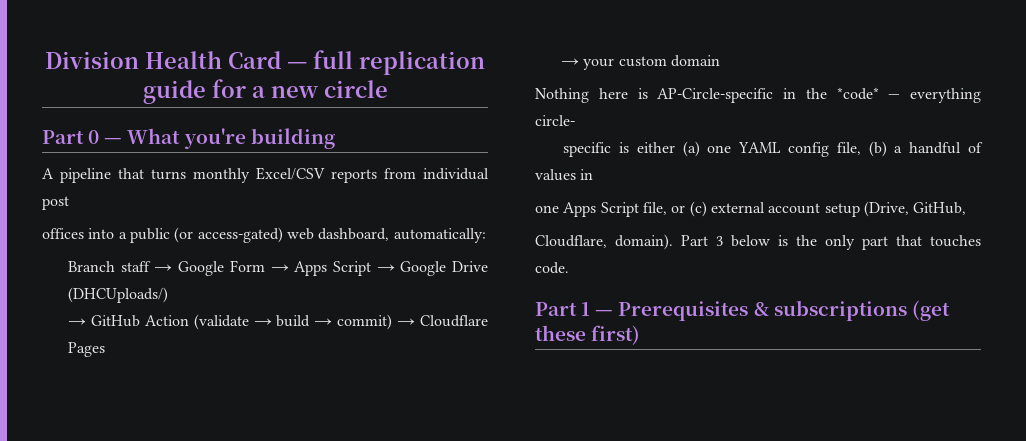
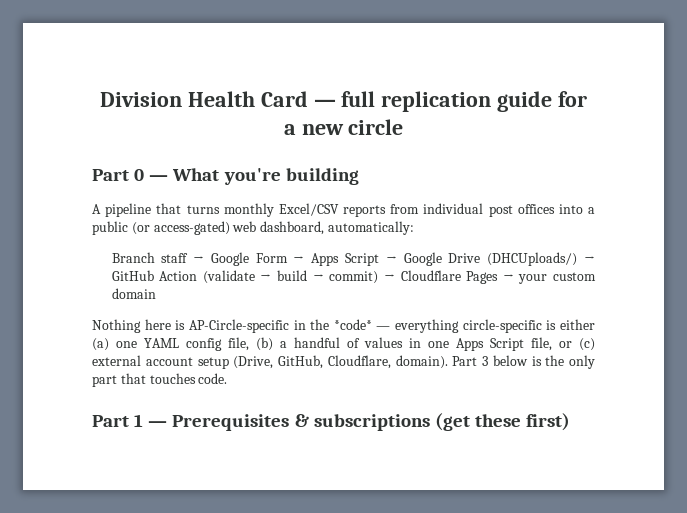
- A pipeline that turns monthly Excel/CSV reports from individual post
- offices into a public (or access-gated) web dashboard, automatically:
+ A pipeline that turns monthly Excel/CSV reports from individual post offices into a public (or access-gated) web dashboard, automatically:
- Branch staff → Google Form → Apps Script → Google Drive (DHCUploads/)
- → GitHub Action (validate → build → commit) → Cloudflare Pages
- → your custom domain
+ Branch staff → Google Form → Apps Script → Google Drive (DHCUploads/) → GitHub Action (validate → build → commit) → Cloudflare Pages → your custom domain
- Nothing here is AP-Circle-specific in the *code* — everything circle-
- specific is either (a) one YAML config file, (b) a handful of values in
- one Apps Script file, or (c) external account setup (Drive, GitHub,
- Cloudflare, domain).
+ Nothing here is AP-Circle-specific in the *code* — everything circle-specific is either (a) one YAML config file, (b) a handful of values in one Apps Script file, or (c) external account setup (Drive, GitHub, Cloudflare, domain).

